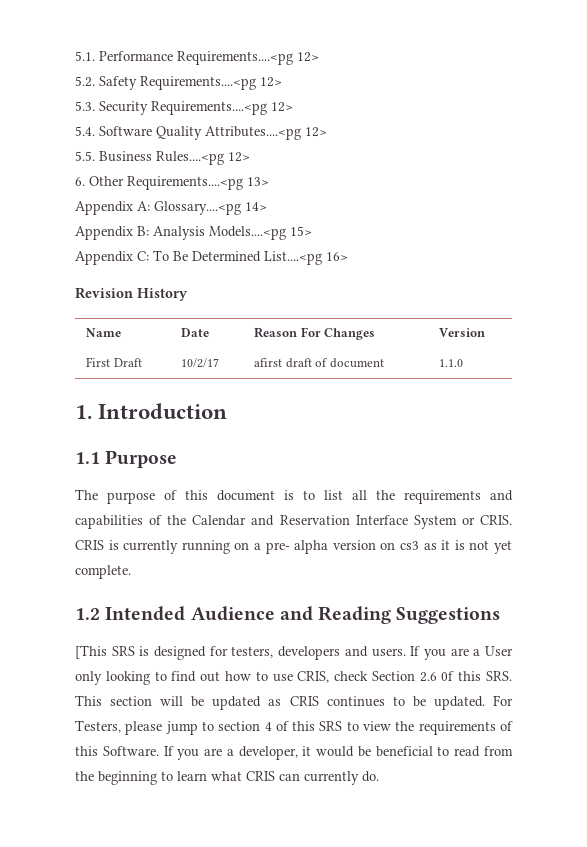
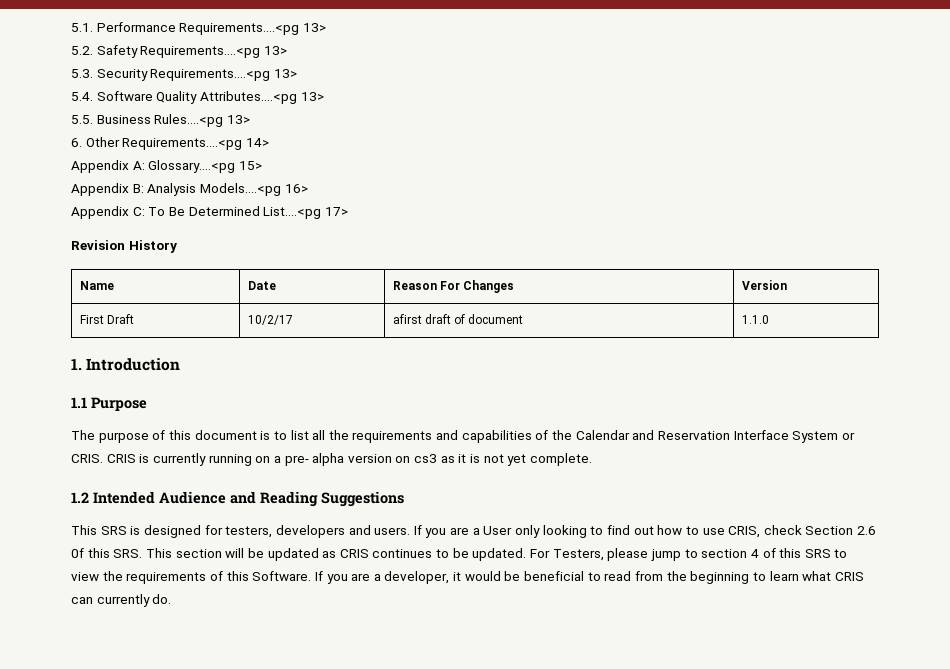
- 5.1. Performance Requirements....<pg 12>
+ 5.1. Performance Requirements....<pg 13>
- 5.2. Safety Requirements....<pg 12>
+ 5.2. Safety Requirements....<pg 13>
- 5.3. Security Requirements....<pg 12>
+ 5.3. Security Requirements....<pg 13>
- 5.4. Software Quality Attributes....<pg 12>
+ 5.4. Software Quality Attributes....<pg 13>
- 5.5. Business Rules....<pg 12>
+ 5.5. Business Rules....<pg 13>
- 6. Other Requirements....<pg 13>
+ 6. Other Requirements....<pg 14>
- Appendix A: Glossary....<pg 14>
+ Appendix A: Glossary....<pg 15>
- Appendix B: Analysis Models....<pg 15>
+ Appendix B: Analysis Models....<pg 16>
- Appendix C: To Be Determined List....<pg 16>
+ Appendix C: To Be Determined List....<pg 17>
- [This SRS is designed for testers, developers and users.
+ This SRS is designed for testers, developers and users.

